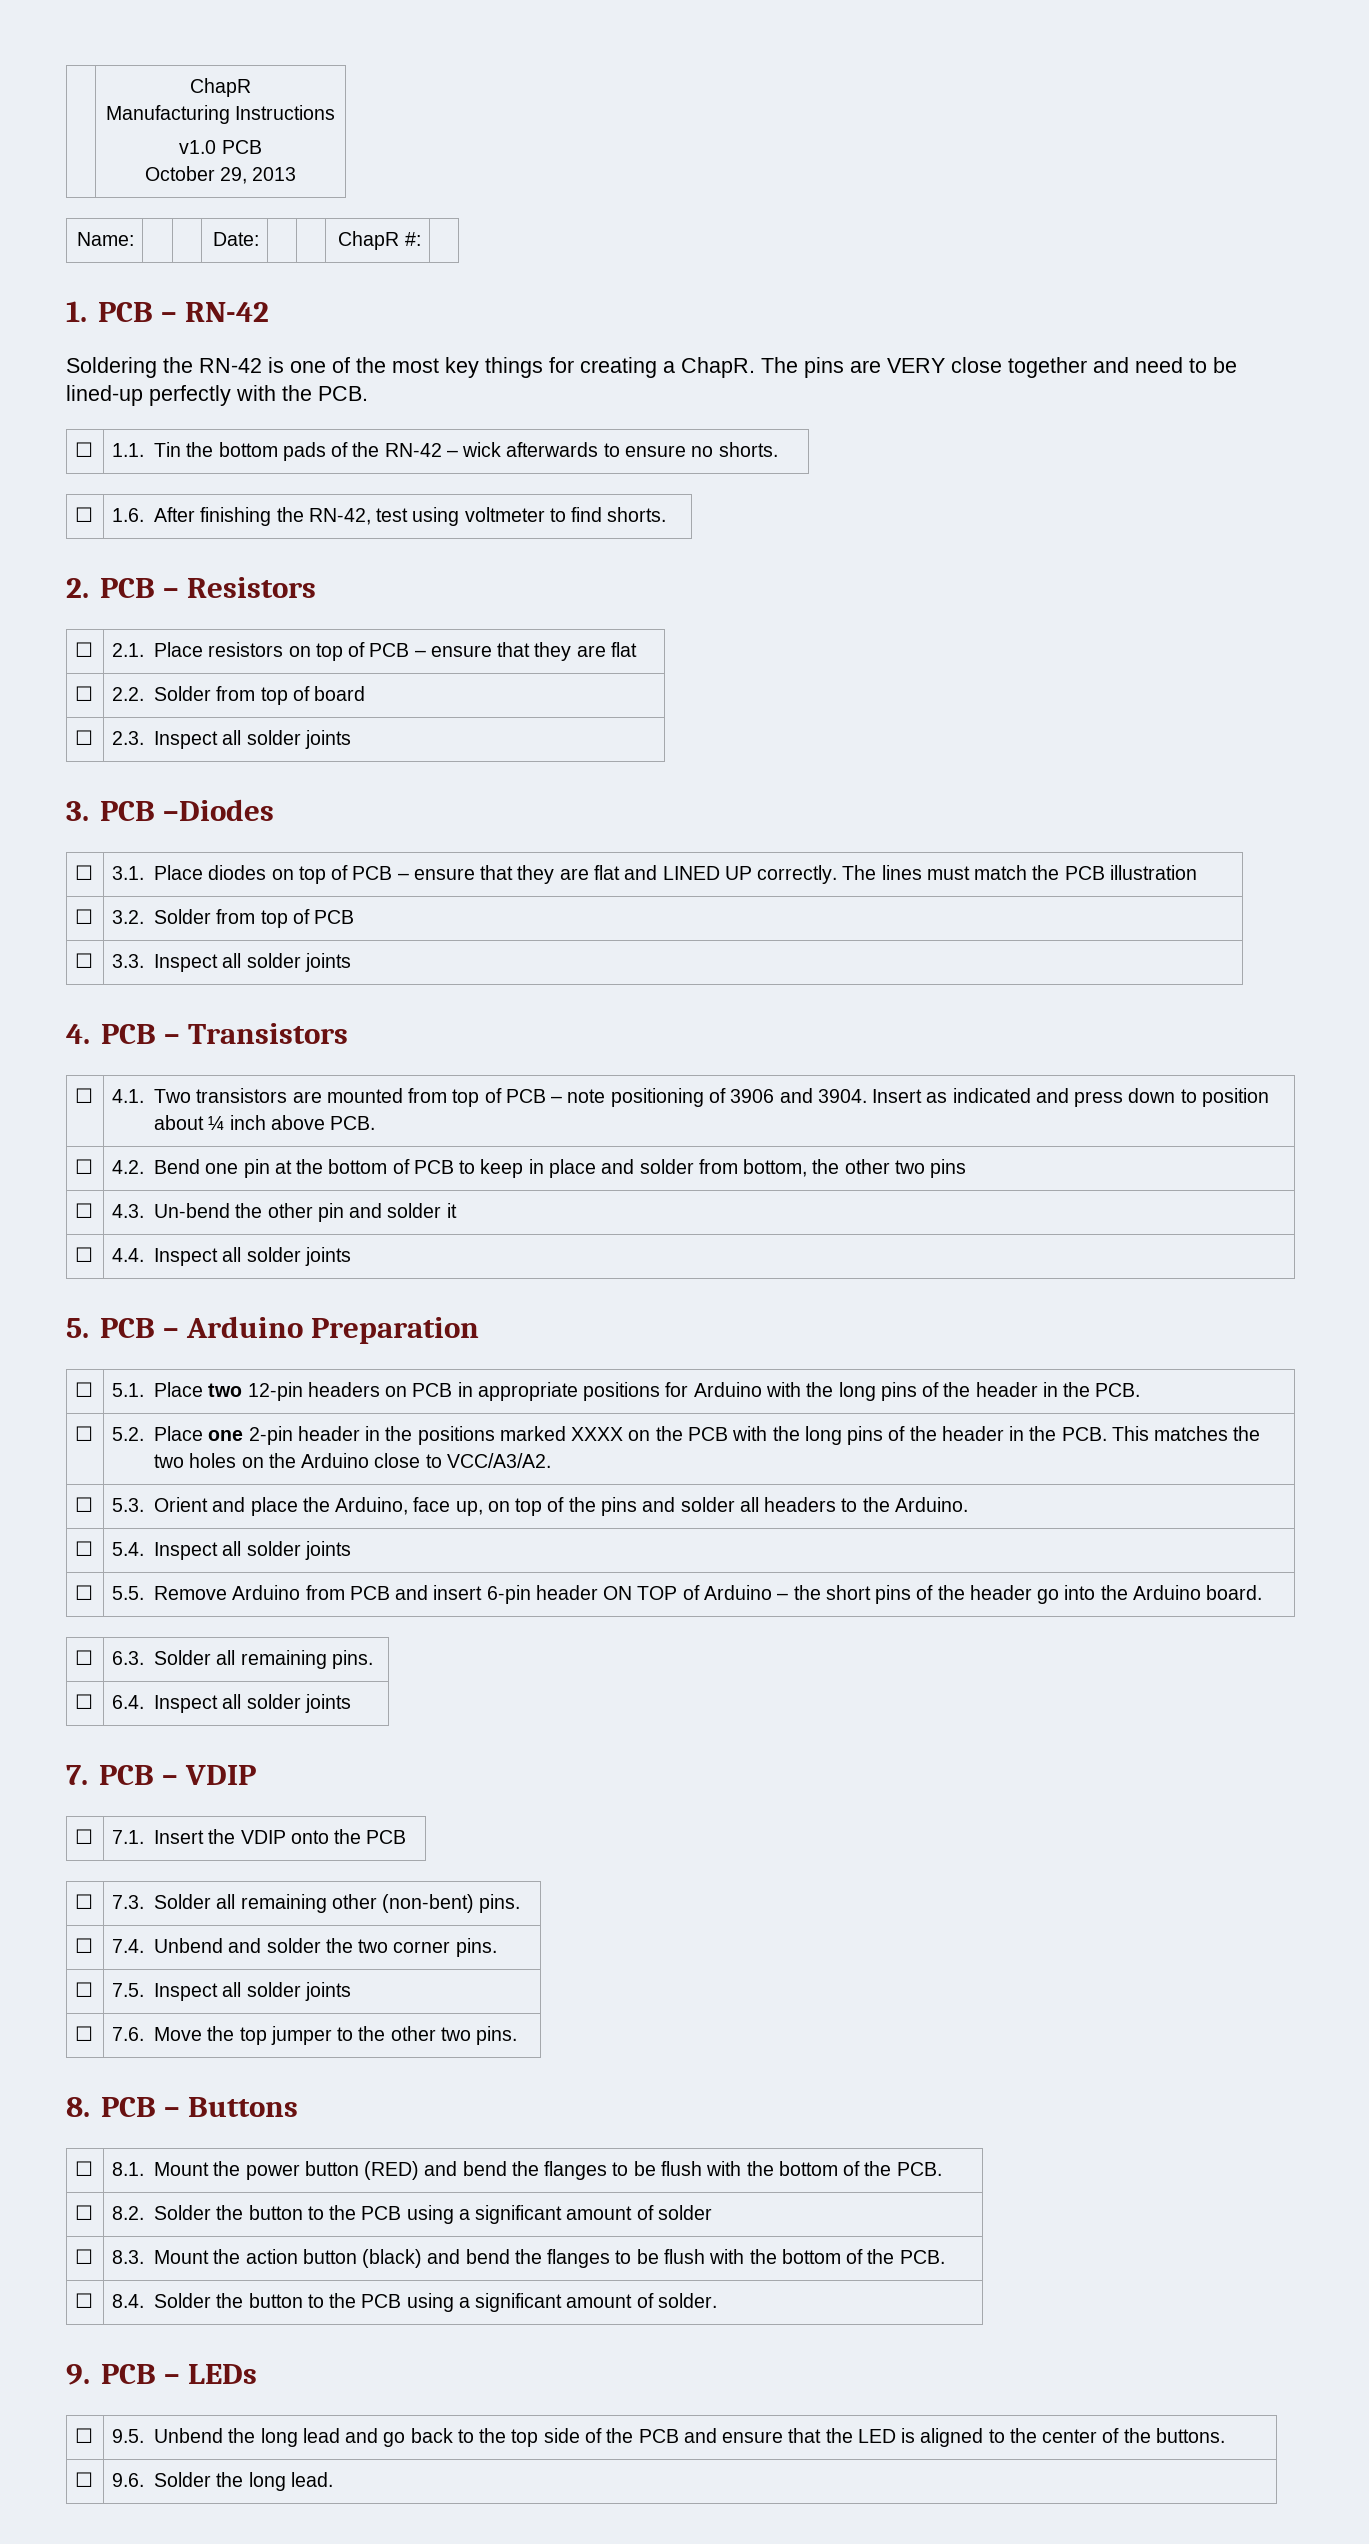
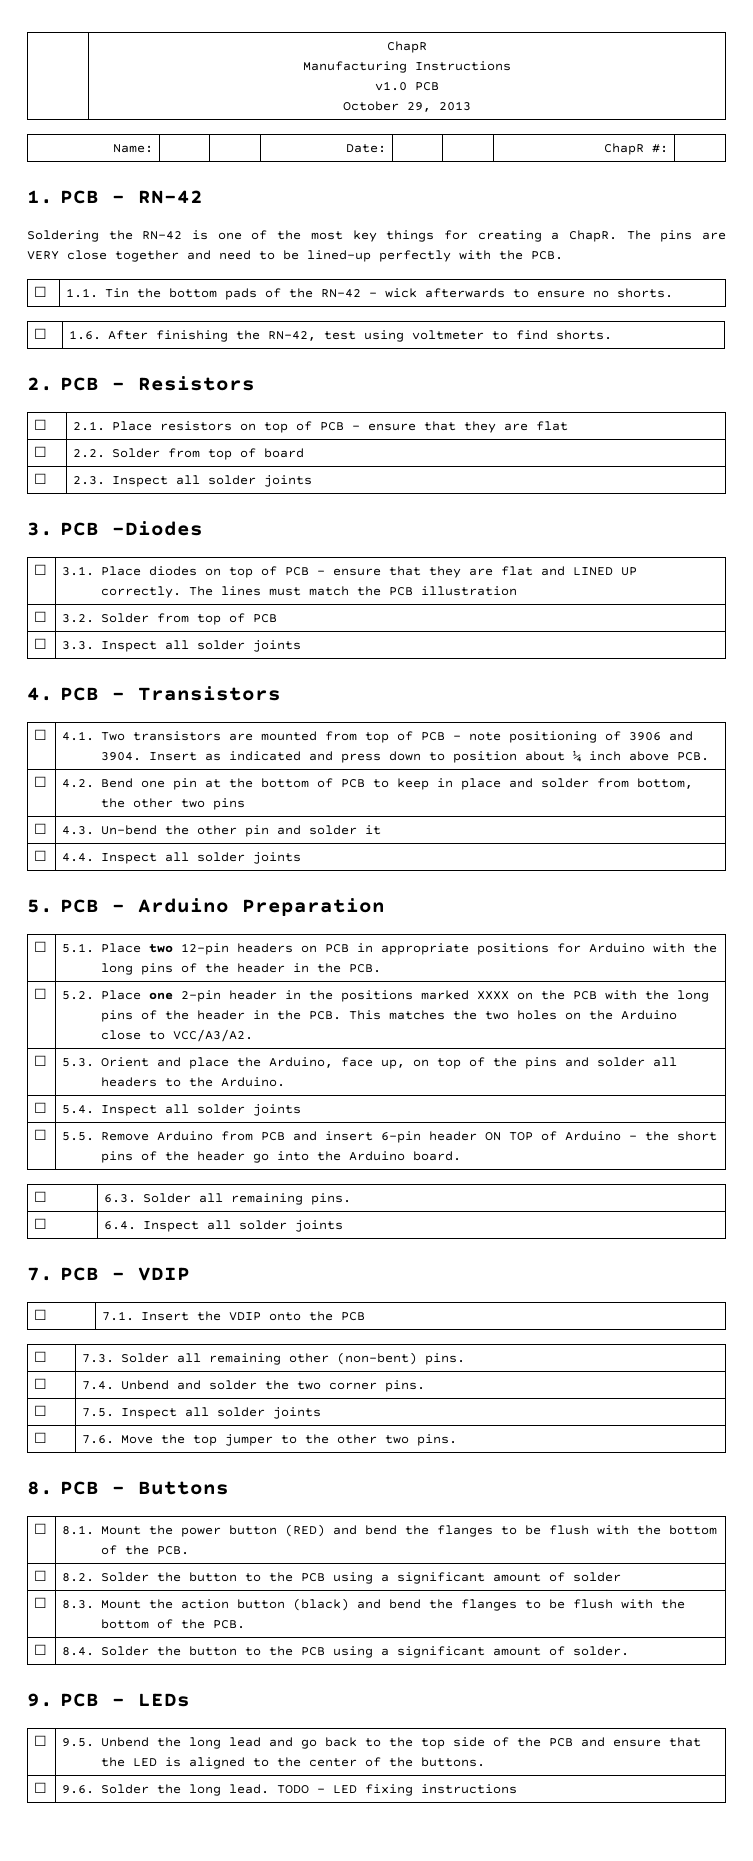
- ☐ | 9.6. Solder the long lead.
+ ☐ | 9.6. Solder the long lead. TODO – LED fixing instructions

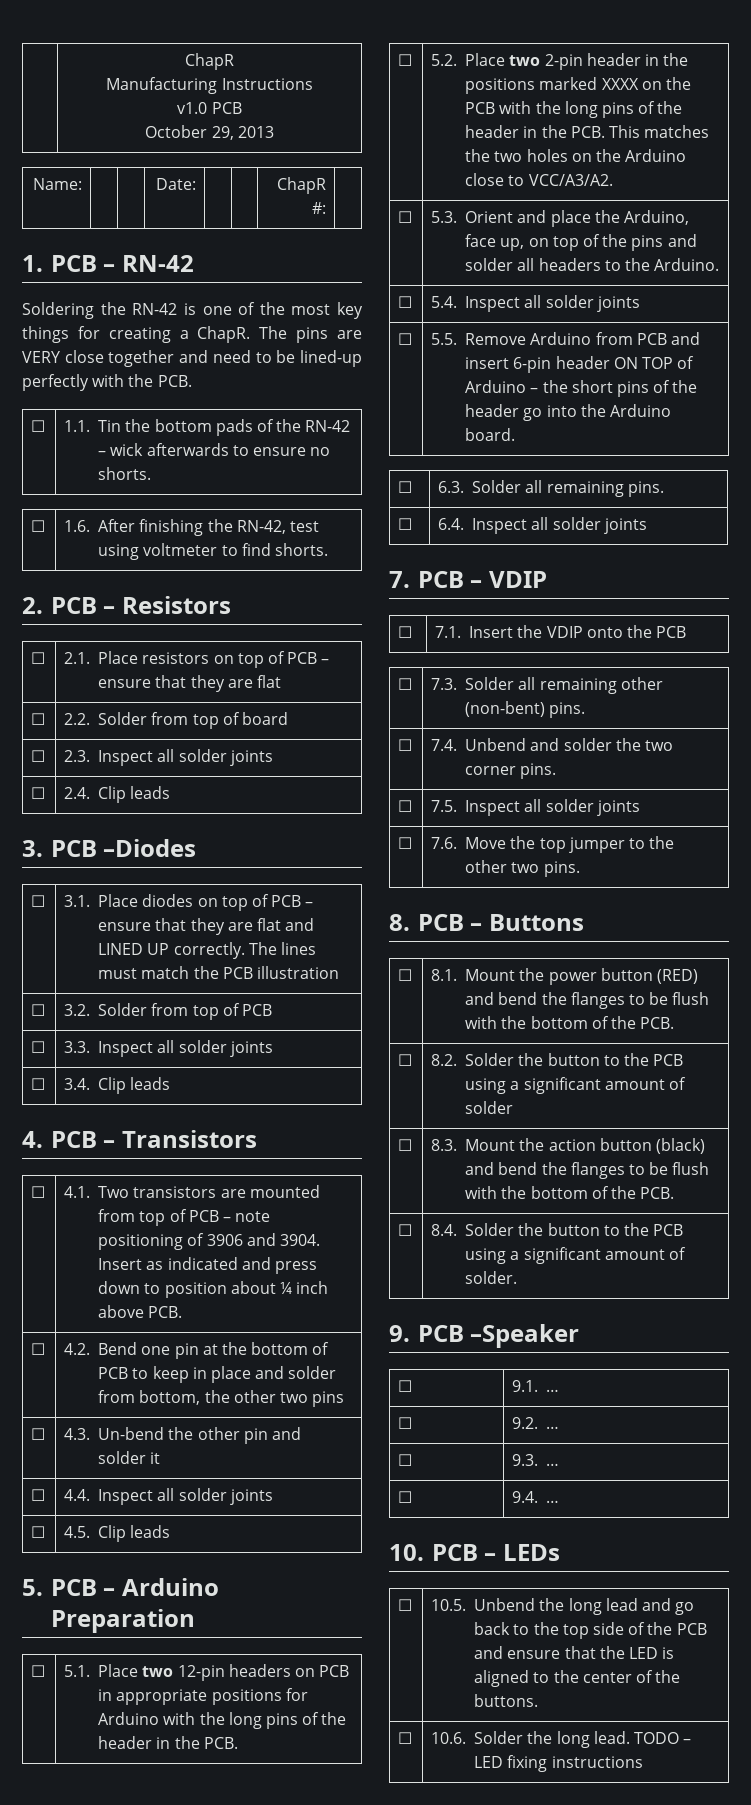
+ ☐ | 2.4. Clip leads
+ ☐ | 3.4. Clip leads
+ ☐ | 4.5. Clip leads
- ☐ | 5.2. Place one 2-pin header in the positions marked XXXX on the PCB with the long pins of the header in the PCB. This matches the two holes on the Arduino close to VCC/A3/A2.
+ ☐ | 5.2. Place two 2-pin header in the positions marked XXXX on the PCB with the long pins of the header in the PCB. This matches the two holes on the Arduino close to VCC/A3/A2.
- 9. PCB – LEDs
+ 9. PCB –Speaker
+ ☐ | 9.1. …
+ ☐ | 9.2. …
+ ☐ | 9.3. …
+ ☐ | 9.4. …
+ 10. PCB – LEDs
- ☐ | 9.5. Unbend the long lead and go back to the top side of the PCB and ensure that the LED is aligned to the center of the buttons.
+ ☐ | 10.5. Unbend the long lead and go back to the top side of the PCB and ensure that the LED is aligned to the center of the buttons.
- ☐ | 9.6. Solder the long lead. TODO – LED fixing instructions
+ ☐ | 10.6. Solder the long lead. TODO – LED fixing instructions

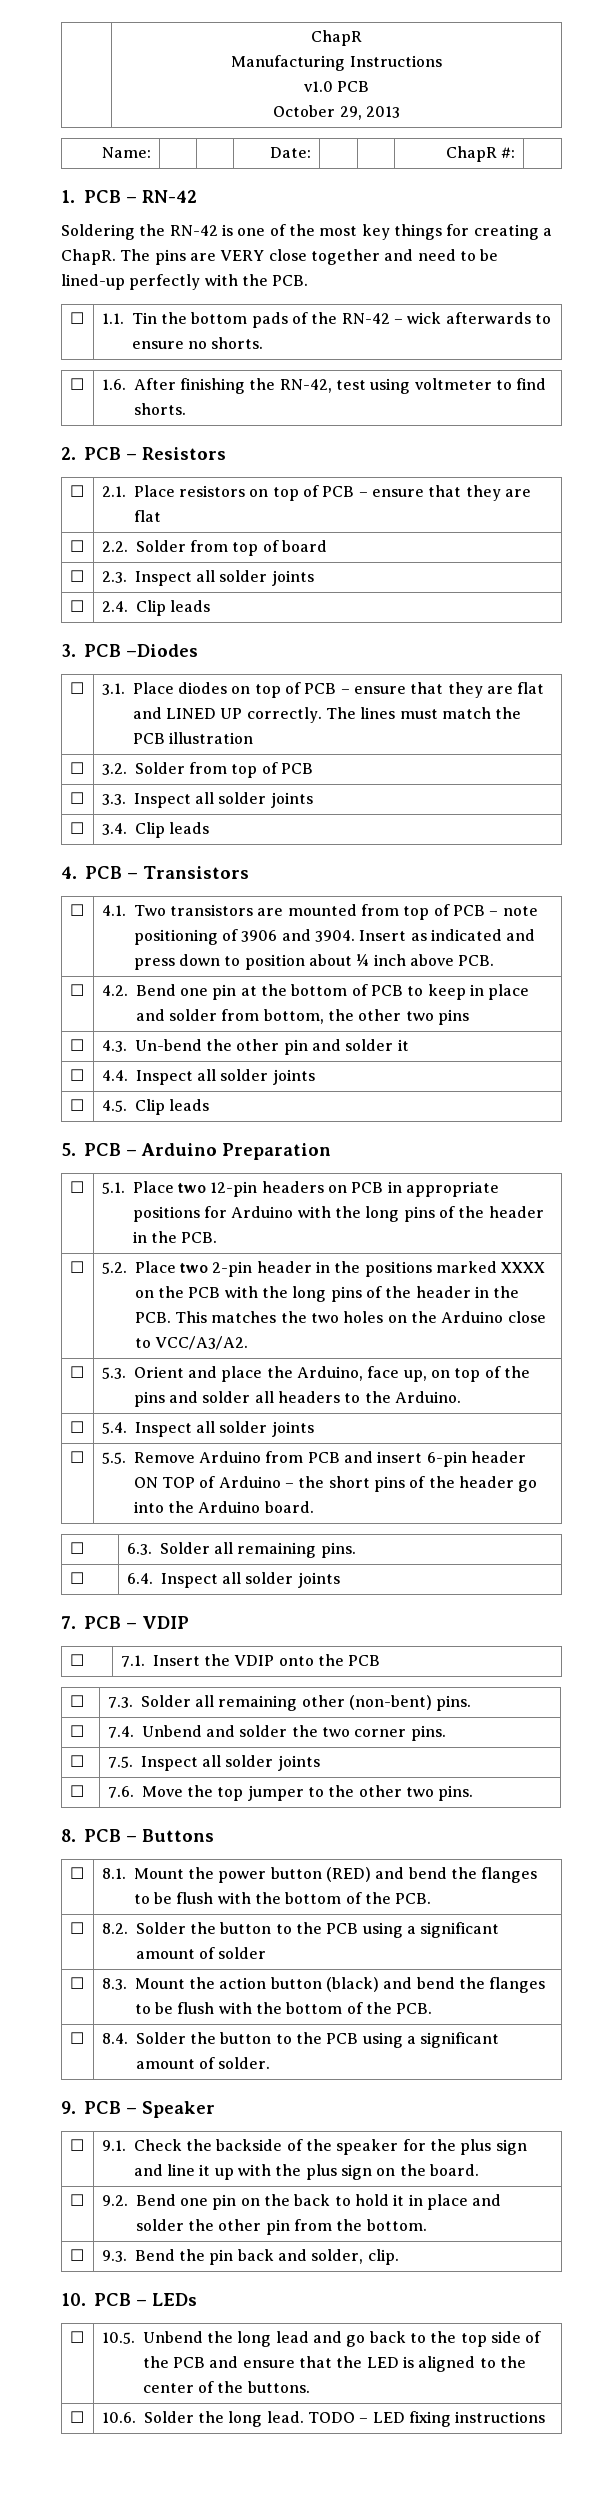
- 9. PCB –Speaker
+ 9. PCB – Speaker
- ☐ | 9.1. …
- ☐ | 9.2. …
- ☐ | 9.3. …
- ☐ | 9.4. …
+ ☐ | 9.1. Check the backside of the speaker for the plus sign and line it up with the plus sign on the board.
+ ☐ | 9.2. Bend one pin on the back to hold it in place and solder the other pin from the bottom.
+ ☐ | 9.3. Bend the pin back and solder, clip.

